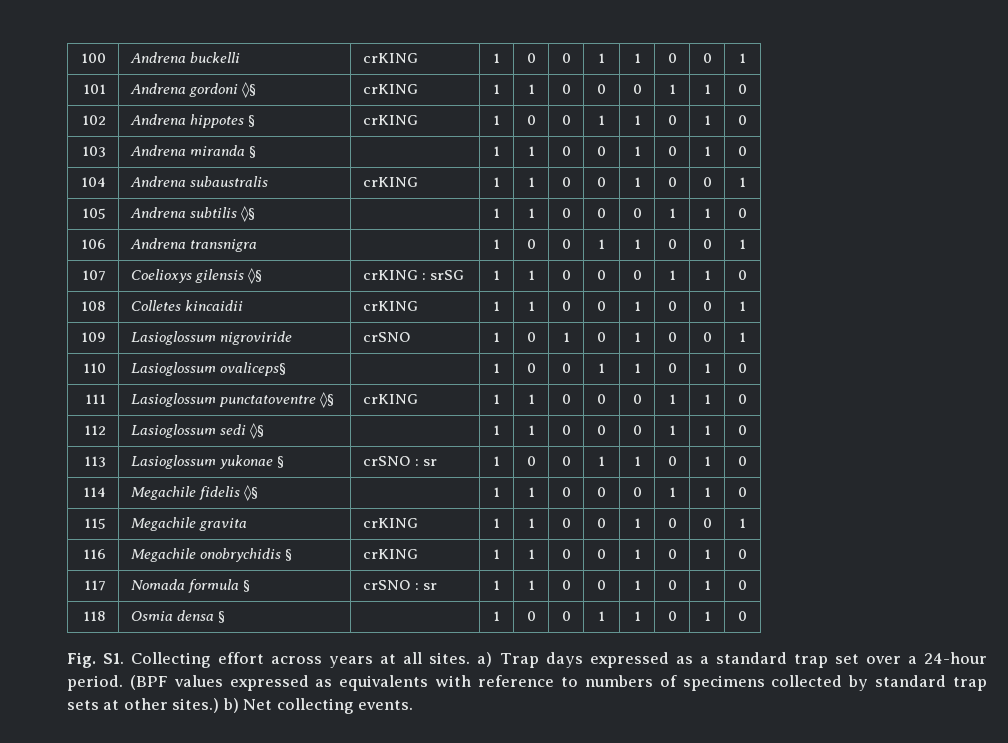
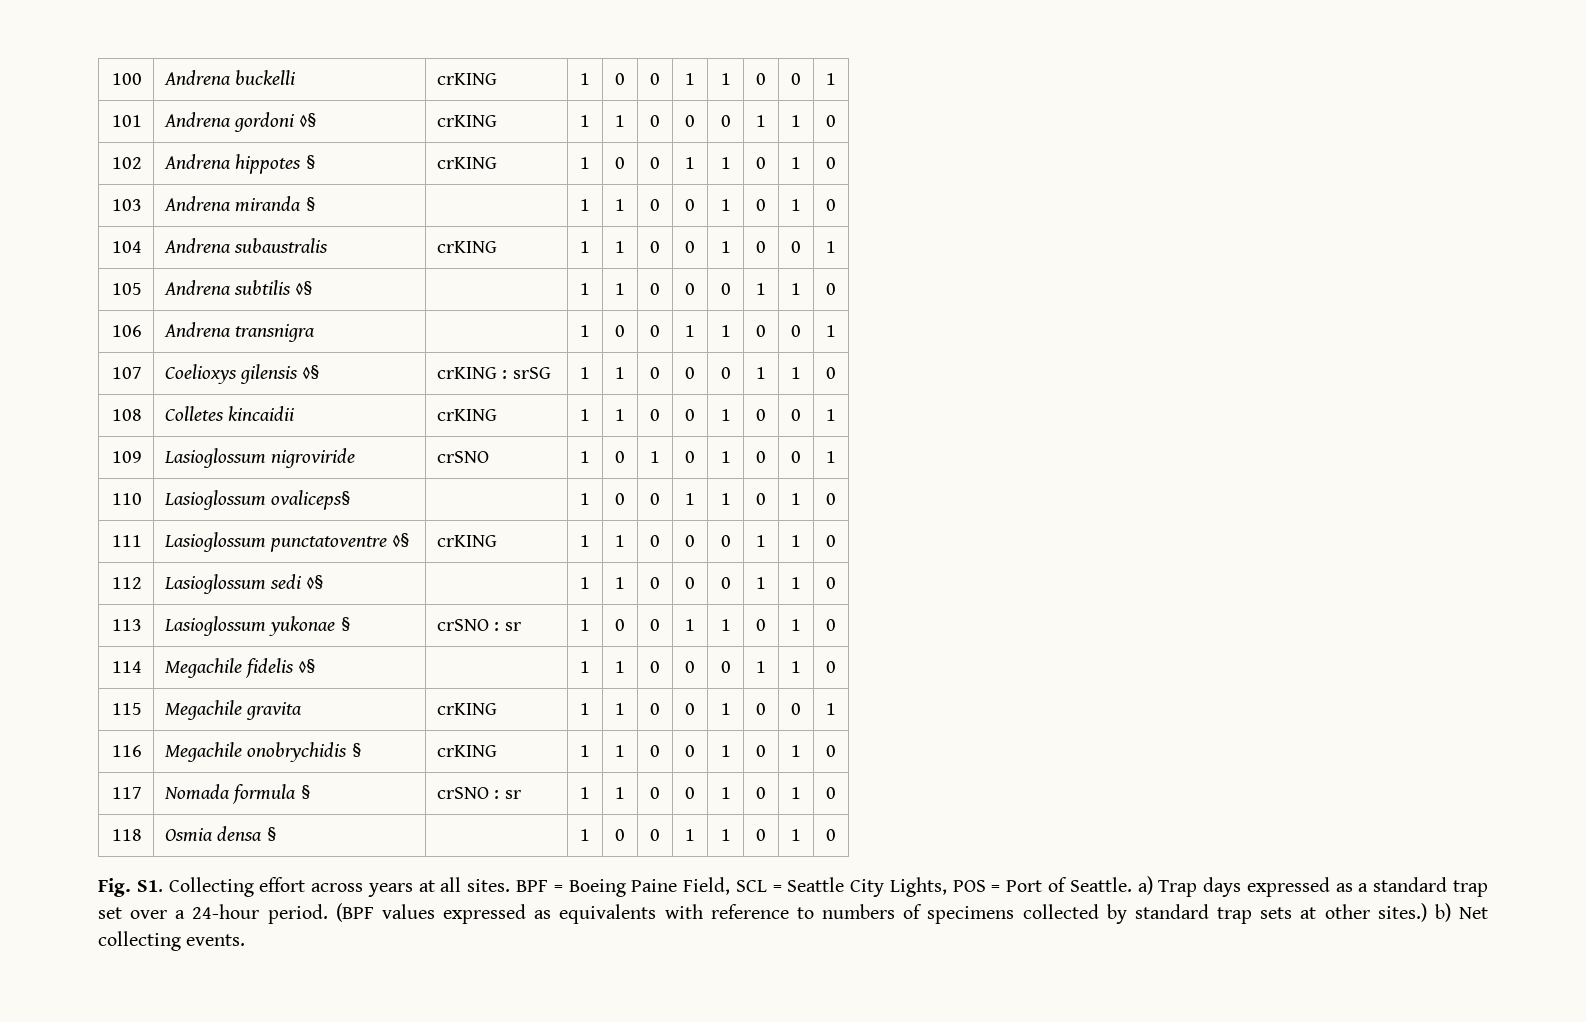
- Fig. S1. Collecting effort across years at all sites. a) Trap days expressed as a standard trap set over a 24-hour period.
+ Fig. S1. Collecting effort across years at all sites. BPF = Boeing Paine Field, SCL = Seattle City Lights, POS = Port of Seattle. a) Trap days expressed as a standard trap set over a 24-hour period.

